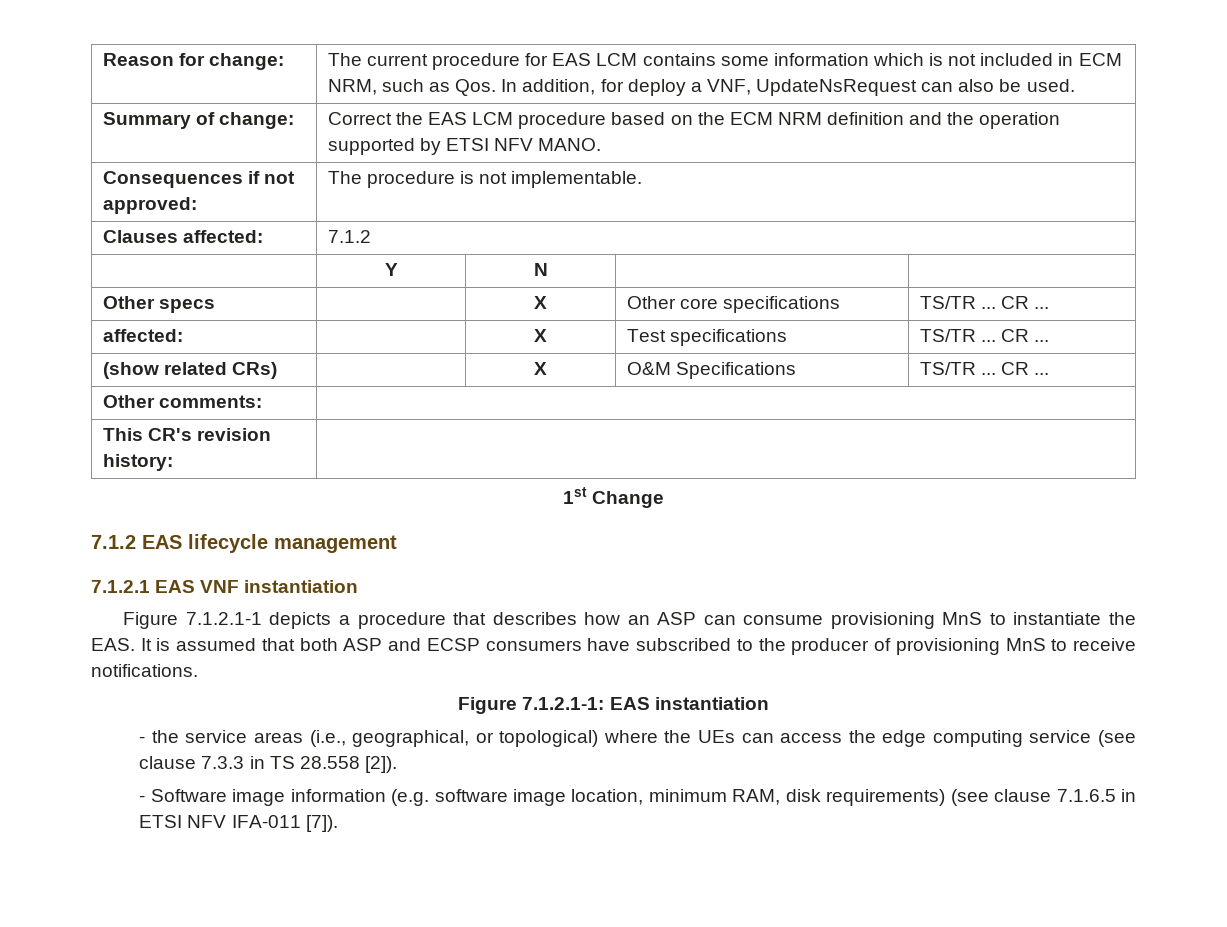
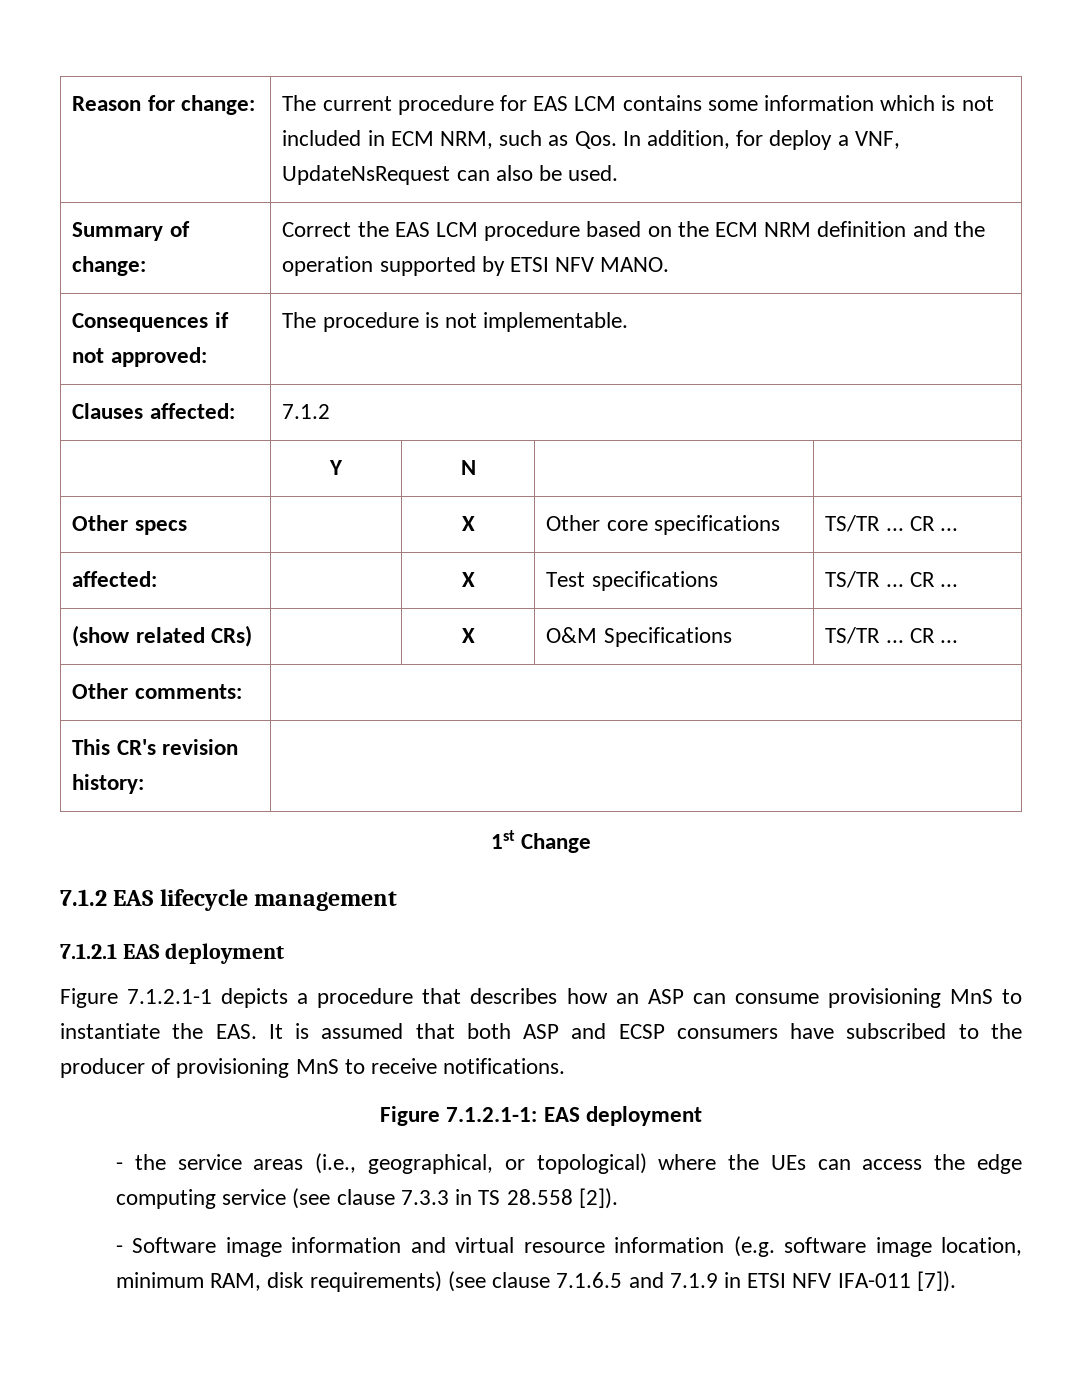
- 7.1.2.1 EAS VNF instantiation
+ 7.1.2.1 EAS deployment
- Figure 7.1.2.1-1: EAS instantiation
+ Figure 7.1.2.1-1: EAS deployment
- - Software image information (e.g. software image location, minimum RAM, disk requirements) (see clause 7.1.6.5 in ETSI NFV IFA-011 [7]).
+ - Software image information and virtual resource information (e.g. software image location, minimum RAM, disk requirements) (see clause 7.1.6.5 and 7.1.9 in ETSI NFV IFA-011 [7]).

